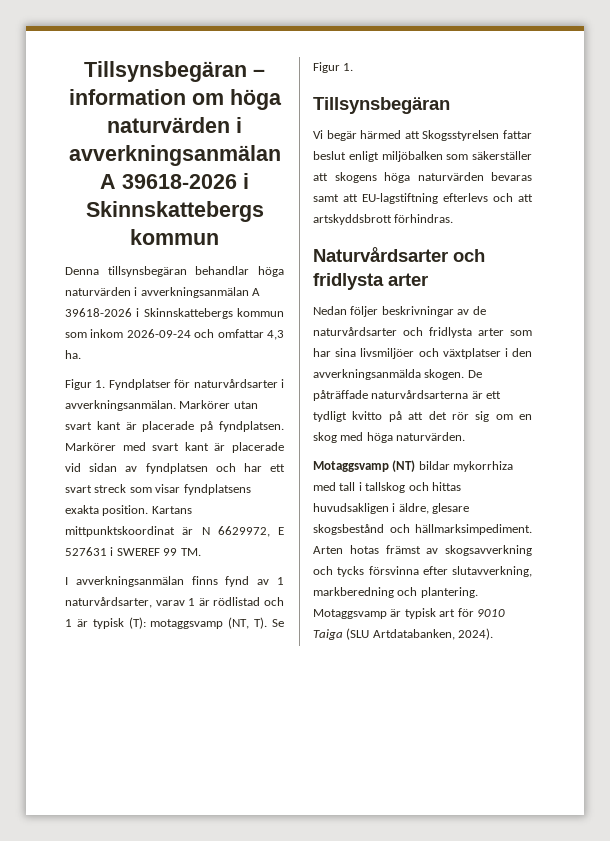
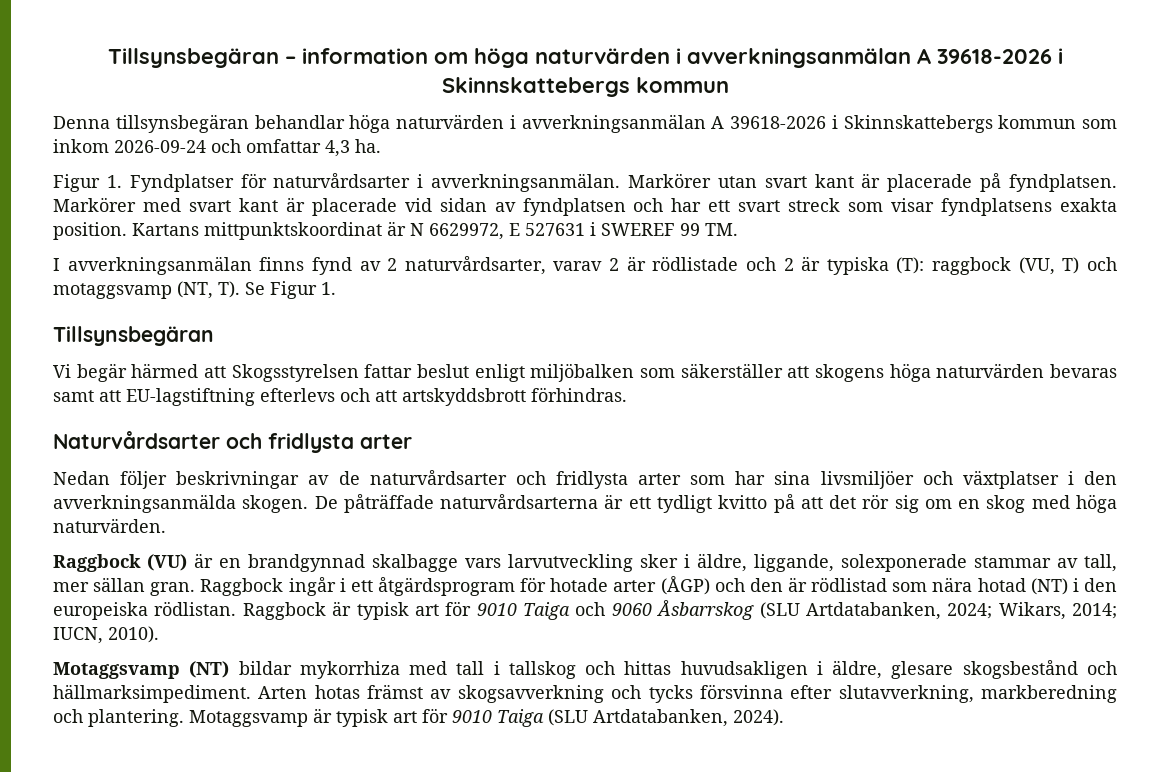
- I avverkningsanmälan finns fynd av 1 naturvårdsarter, varav 1 är rödlistad och 1 är typisk (T): motaggsvamp (NT, T). Se Figur 1.
+ I avverkningsanmälan finns fynd av 2 naturvårdsarter, varav 2 är rödlistade och 2 är typiska (T): raggbock (VU, T) och motaggsvamp (NT, T). Se Figur 1.
+ Raggbock (VU) är en brandgynnad skalbagge vars larvutveckling sker i äldre, liggande, solexponerade stammar av tall, mer sällan gran. Raggbock ingår i ett åtgärdsprogram för hotade arter (ÅGP) och den är rödlistad som nära hotad (NT) i den europeiska rödlistan. Raggbock är typisk art för 9010 Taiga och 9060 Åsbarrskog (SLU Artdatabanken, 2024; Wikars, 2014; IUCN, 2010).

